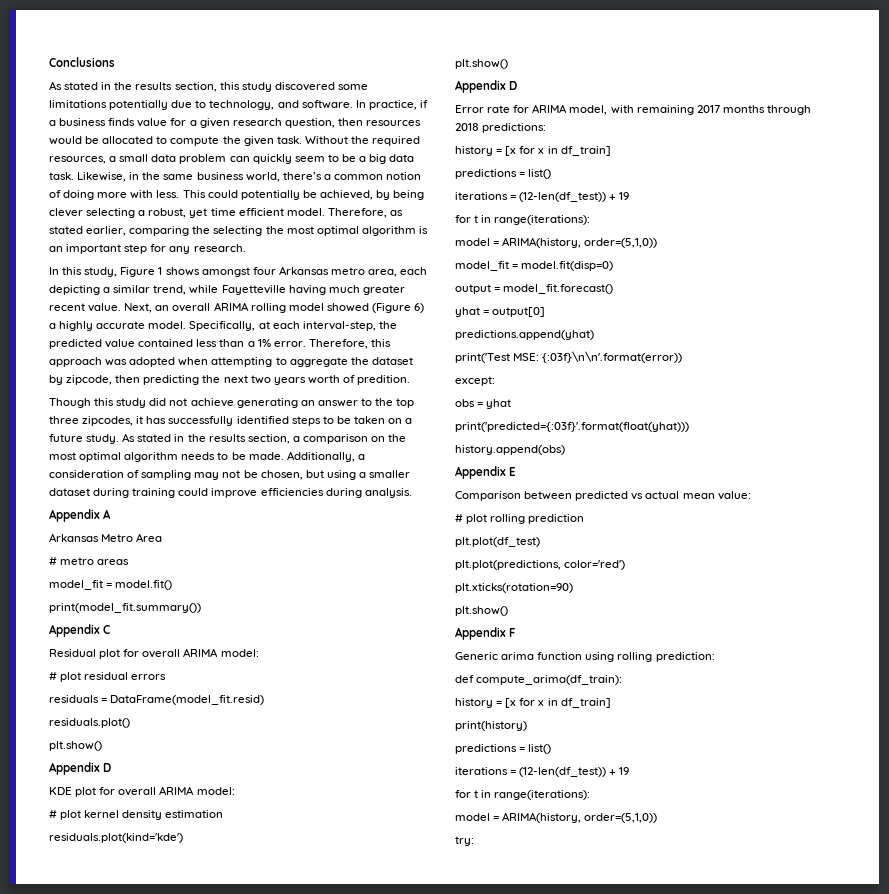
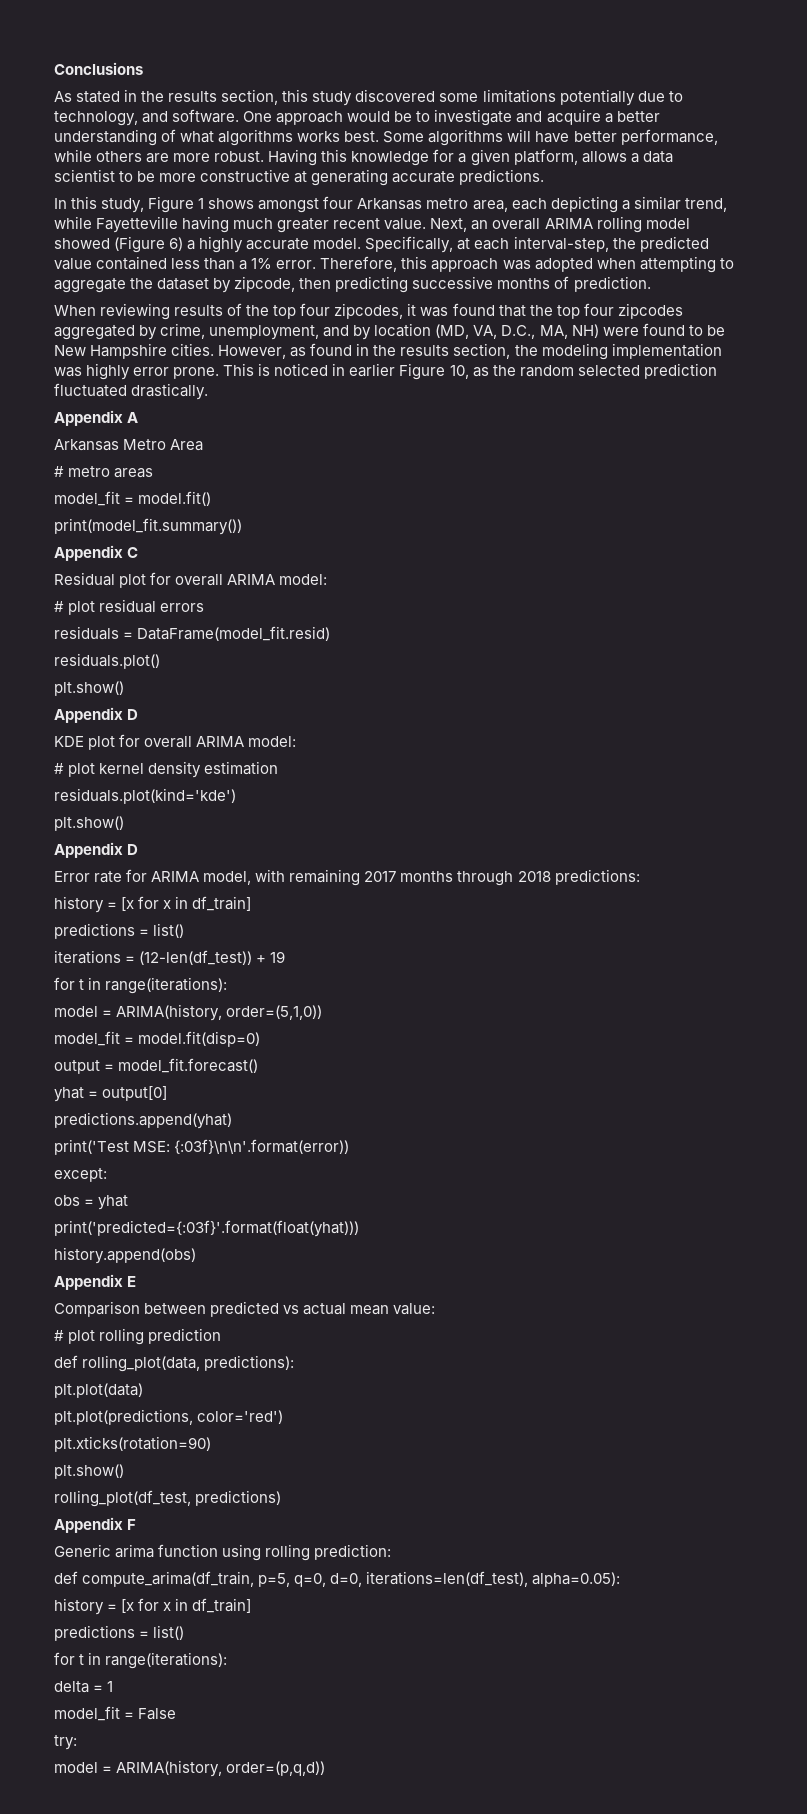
- In practice, if a business finds value for a given research question, then resources would be allocated to compute the given task. Without the required resources, a small data problem can quickly seem to be a big data task. Likewise, in the same business world, there’s a common notion of doing more with less. This could potentially be achieved, by being clever selecting a robust, yet time efficient model. Therefore, as stated earlier, comparing the selecting the most optimal algorithm is an important step for any research.
+ One approach would be to investigate and acquire a better understanding of what algorithms works best. Some algorithms will have better performance, while others are more robust. Having this knowledge for a given platform, allows a data scientist to be more constructive at generating accurate predictions.
- Therefore, this approach was adopted when attempting to aggregate the dataset by zipcode, then predicting the next two years worth of predition.
- Though this study did not achieve generating an answer to the top three zipcodes, it has successfully identified steps to be taken on a future study. As stated in the results section, a comparison on the most optimal algorithm needs to be made. Additionally, a consideration of sampling may not be chosen, but using a smaller dataset during training could improve efficiencies during analysis.
+ Therefore, this approach was adopted when attempting to aggregate the dataset by zipcode, then predicting successive months of prediction.
+ When reviewing results of the top four zipcodes, it was found that the top four zipcodes aggregated by crime, unemployment, and by location (MD, VA, D.C., MA, NH) were found to be New Hampshire cities. However, as found in the results section, the modeling implementation was highly error prone. This is noticed in earlier Figure 10, as the random selected prediction fluctuated drastically.
- plt.plot(df_test)
+ def rolling_plot(data, predictions):
+ plt.plot(data)
+ rolling_plot(df_test, predictions)
- def compute_arima(df_train):
+ def compute_arima(df_train, p=5, q=0, d=0, iterations=len(df_test), alpha=0.05):
  history = [x for x in df_train]
- print(history)
  predictions = list()
- iterations = (12-len(df_test)) + 19
  for t in range(iterations):
- model = ARIMA(history, order=(5,1,0))
+ delta = 1
+ model_fit = False
  try:
+ model = ARIMA(history, order=(p,q,d))

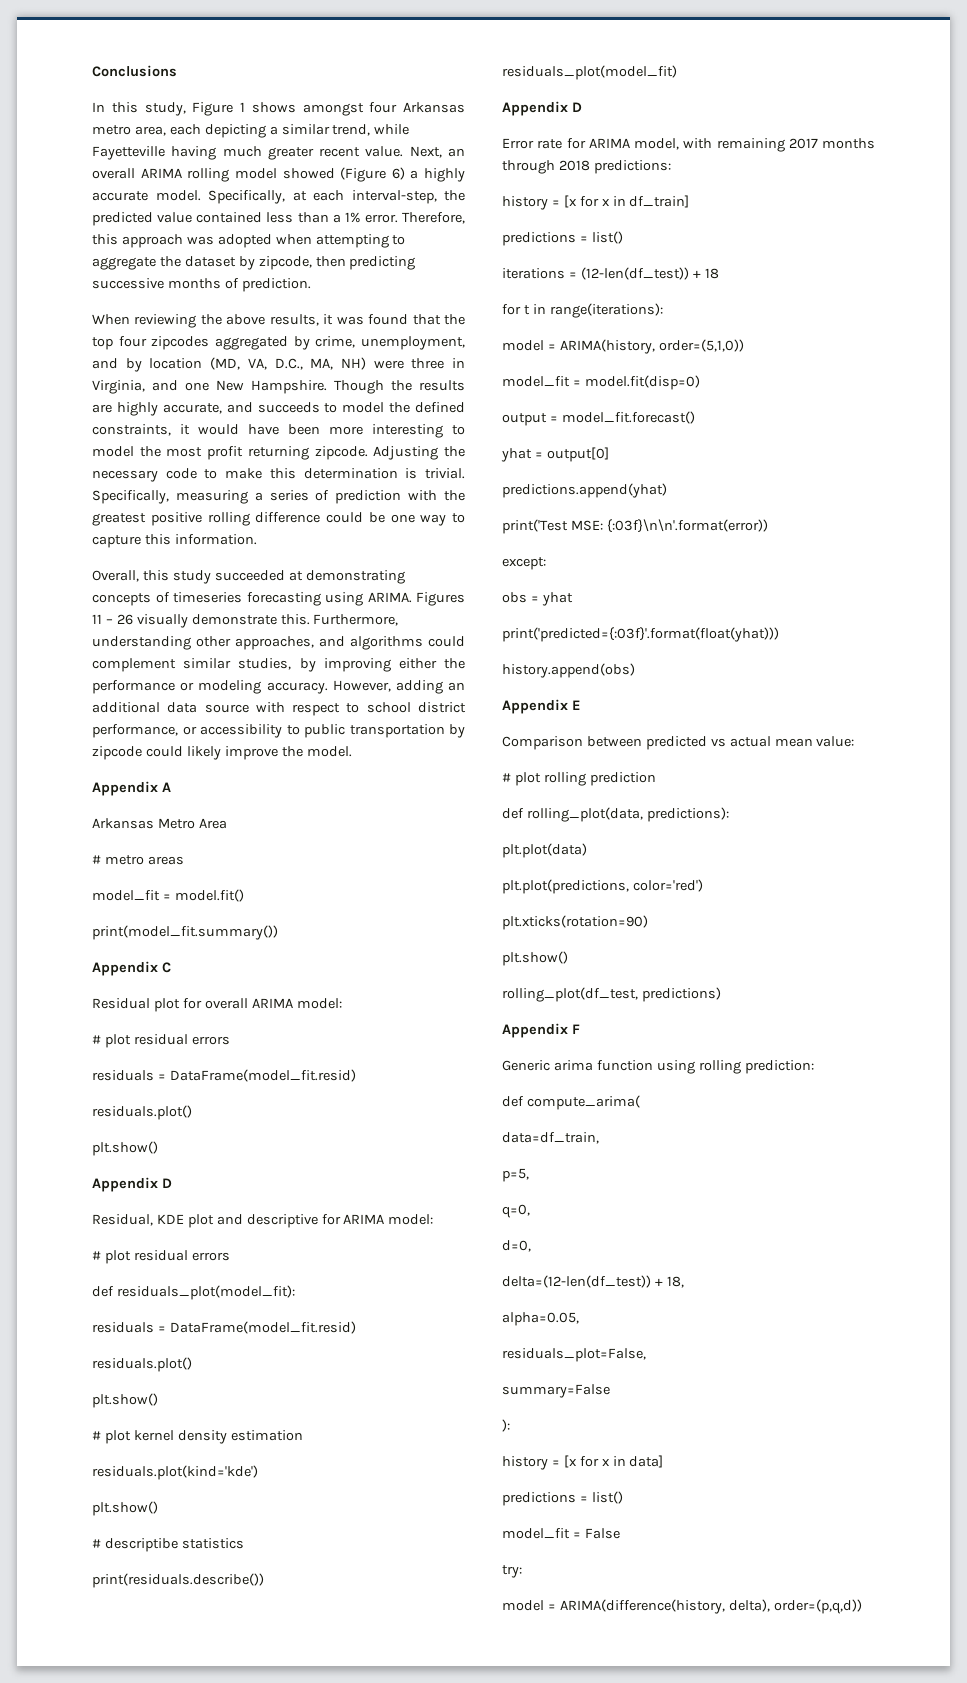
- As stated in the results section, this study discovered some limitations potentially due to technology, and software. One approach would be to investigate and acquire a better understanding of what algorithms works best. Some algorithms will have better performance, while others are more robust. Having this knowledge for a given platform, allows a data scientist to be more constructive at generating accurate predictions.
- When reviewing results of the top four zipcodes, it was found that the top four zipcodes aggregated by crime, unemployment, and by location (MD, VA, D.C., MA, NH) were found to be New Hampshire cities. However, as found in the results section, the modeling implementation was highly error prone. This is noticed in earlier Figure 10, as the random selected prediction fluctuated drastically.
+ When reviewing the above results, it was found that the top four zipcodes aggregated by crime, unemployment, and by location (MD, VA, D.C., MA, NH) were three in Virginia, and one New Hampshire. Though the results are highly accurate, and succeeds to model the defined constraints, it would have been more interesting to model the most profit returning zipcode. Adjusting the necessary code to make this determination is trivial. Specifically, measuring a series of prediction with the greatest positive rolling difference could be one way to capture this information.
+ Overall, this study succeeded at demonstrating concepts of timeseries forecasting using ARIMA. Figures 11 – 26 visually demonstrate this. Furthermore, understanding other approaches, and algorithms could complement similar studies, by improving either the performance or modeling accuracy. However, adding an additional data source with respect to school district performance, or accessibility to public transportation by zipcode could likely improve the model.
- KDE plot for overall ARIMA model:
+ Residual, KDE plot and descriptive for ARIMA model:
+ # plot residual errors
+ def residuals_plot(model_fit):
+ residuals = DataFrame(model_fit.resid)
+ residuals.plot()
+ plt.show()
+ # descriptibe statistics
+ print(residuals.describe())
+ residuals_plot(model_fit)
- iterations = (12-len(df_test)) + 19
+ iterations = (12-len(df_test)) + 18
- def compute_arima(df_train, p=5, q=0, d=0, iterations=len(df_test), alpha=0.05):
- history = [x for x in df_train]
+ def compute_arima(
+ data=df_train,
+ p=5,
+ q=0,
+ d=0,
+ delta=(12-len(df_test)) + 18,
+ alpha=0.05,
+ residuals_plot=False,
+ summary=False
+ ):
+ history = [x for x in data]
  predictions = list()
- for t in range(iterations):
- delta = 1
- model = ARIMA(history, order=(p,q,d))
+ model = ARIMA(difference(history, delta), order=(p,q,d))

